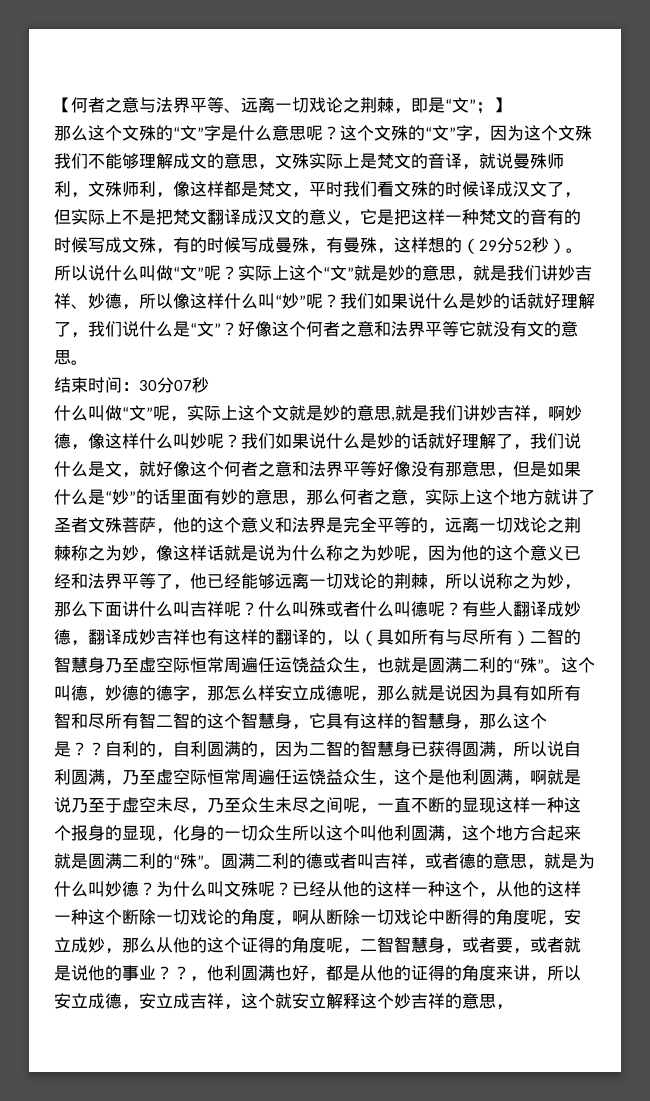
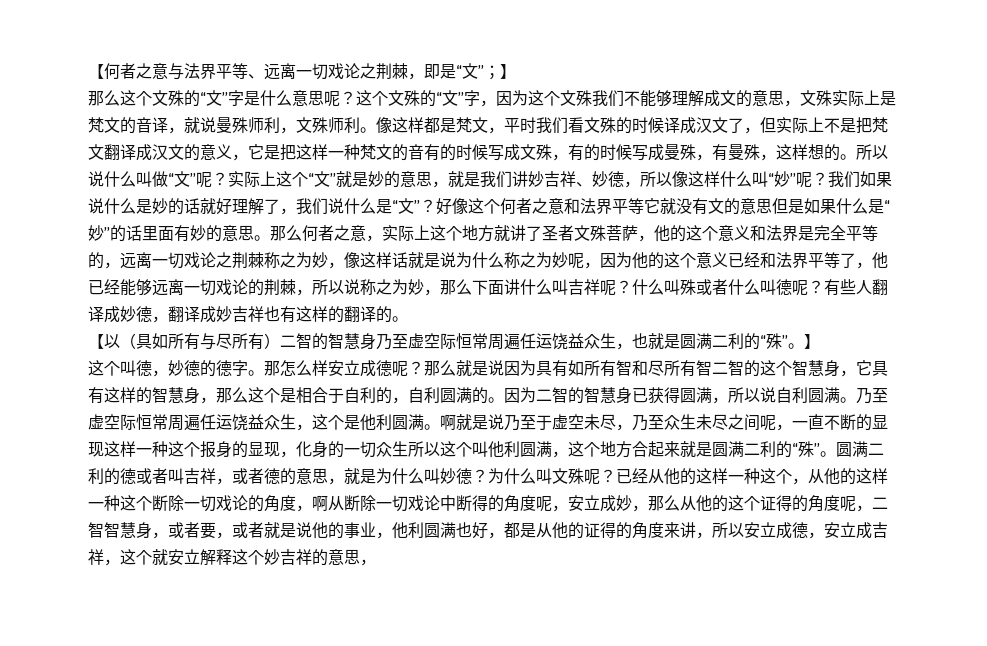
- 这个文殊的“文”字，因为这个文殊我们不能够理解成文的意思，文殊实际上是梵文的音译，就说曼殊师利，文殊师利，像这样都是梵文，平时我们看文殊的时候译成汉文了，但实际上不是把梵文翻译成汉文的意义，它是把这样一种梵文的音有的时候写成文殊，有的时候写成曼殊，有曼殊，这样想的（29分52秒）。
+ 这个文殊的“文”字，因为这个文殊我们不能够理解成文的意思，文殊实际上是梵文的音译，就说曼殊师利，文殊师利。像这样都是梵文，平时我们看文殊的时候译成汉文了，但实际上不是把梵文翻译成汉文的意义，它是把这样一种梵文的音有的时候写成文殊，有的时候写成曼殊，有曼殊，这样想的。
- 好像这个何者之意和法界平等它就没有文的意思。
- 结束时间：30分07秒
- 什么叫做“文”呢，实际上这个文就是妙的意思,就是我们讲妙吉祥，啊妙德，像这样什么叫妙呢？我们如果说什么是妙的话就好理解了，我们说什么是文，就好像这个何者之意和法界平等好像没有那意思，但是如果什么是“妙”的话里面有妙的意思，那么何者之意，实际上这个地方就讲了圣者文殊菩萨，他的这个意义和法界是完全平等的，远离一切戏论之荆棘称之为妙，像这样话就是说为什么称之为妙呢，因为他的这个意义已经和法界平等了，他已经能够远离一切戏论的荆棘，所以说称之为妙，那么下面讲什么叫吉祥呢？
+ 好像这个何者之意和法界平等它就没有文的意思但是如果什么是“妙”的话里面有妙的意思。那么何者之意，实际上这个地方就讲了圣者文殊菩萨，他的这个意义和法界是完全平等的，远离一切戏论之荆棘称之为妙，像这样话就是说为什么称之为妙呢，因为他的这个意义已经和法界平等了，他已经能够远离一切戏论的荆棘，所以说称之为妙，那么下面讲什么叫吉祥呢？
- 有些人翻译成妙德，翻译成妙吉祥也有这样的翻译的，以（具如所有与尽所有）二智的智慧身乃至虚空际恒常周遍任运饶益众生，也就是圆满二利的“殊”。这个叫德，妙德的德字，那怎么样安立成德呢，那么就是说因为具有如所有智和尽所有智二智的这个智慧身，它具有这样的智慧身，那么这个是？？自利的，自利圆满的，因为二智的智慧身已获得圆满，所以说自利圆满，乃至虚空际恒常周遍任运饶益众生，这个是他利圆满，啊就是说乃至于虚空未尽，乃至众生未尽之间呢，一直不断的显现这样一种这个报身的显现，化身的一切众生所以这个叫他利圆满，这个地方合起来就是圆满二利的“殊”。
+ 有些人翻译成妙德，翻译成妙吉祥也有这样的翻译的。
+ 【以（具如所有与尽所有）二智的智慧身乃至虚空际恒常周遍任运饶益众生，也就是圆满二利的“殊”。】
+ 这个叫德，妙德的德字。那怎么样安立成德呢？那么就是说因为具有如所有智和尽所有智二智的这个智慧身，它具有这样的智慧身，那么这个是相合于自利的，自利圆满的。因为二智的智慧身已获得圆满，所以说自利圆满。乃至虚空际恒常周遍任运饶益众生，这个是他利圆满。啊就是说乃至于虚空未尽，乃至众生未尽之间呢，一直不断的显现这样一种这个报身的显现，化身的一切众生所以这个叫他利圆满，这个地方合起来就是圆满二利的“殊”。
- 已经从他的这样一种这个，从他的这样一种这个断除一切戏论的角度，啊从断除一切戏论中断得的角度呢，安立成妙，那么从他的这个证得的角度呢，二智智慧身，或者要，或者就是说他的事业？？，他利圆满也好，都是从他的证得的角度来讲，所以安立成德，安立成吉祥，这个就安立解释这个妙吉祥的意思，
+ 已经从他的这样一种这个，从他的这样一种这个断除一切戏论的角度，啊从断除一切戏论中断得的角度呢，安立成妙，那么从他的这个证得的角度呢，二智智慧身，或者要，或者就是说他的事业，他利圆满也好，都是从他的证得的角度来讲，所以安立成德，安立成吉祥，这个就安立解释这个妙吉祥的意思，

